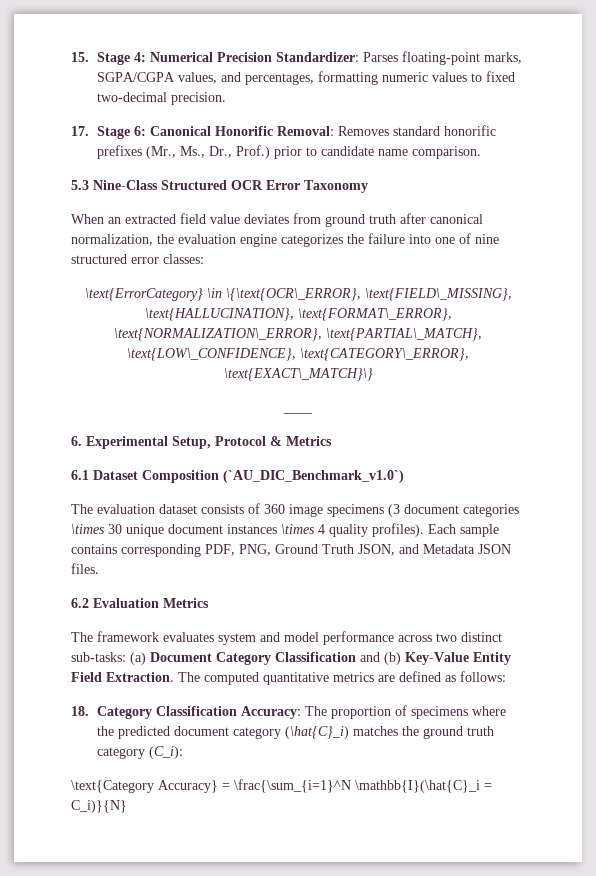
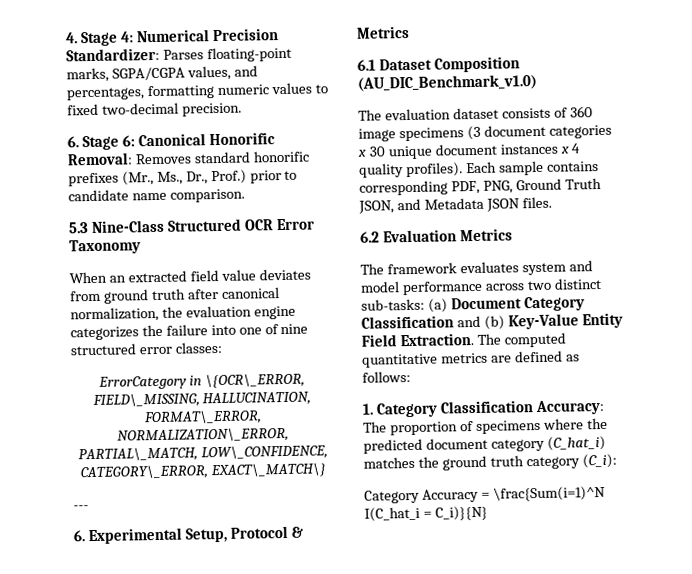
- 15. Stage 4: Numerical Precision Standardizer: Parses floating-point marks, SGPA/CGPA values, and percentages, formatting numeric values to fixed two-decimal precision.
+ 4. Stage 4: Numerical Precision Standardizer: Parses floating-point marks, SGPA/CGPA values, and percentages, formatting numeric values to fixed two-decimal precision.
- 17. Stage 6: Canonical Honorific Removal: Removes standard honorific prefixes (Mr., Ms., Dr., Prof.) prior to candidate name comparison.
+ 6. Stage 6: Canonical Honorific Removal: Removes standard honorific prefixes (Mr., Ms., Dr., Prof.) prior to candidate name comparison.
- \text{ErrorCategory} \in \{\text{OCR\_ERROR}, \text{FIELD\_MISSING}, \text{HALLUCINATION}, \text{FORMAT\_ERROR}, \text{NORMALIZATION\_ERROR}, \text{PARTIAL\_MATCH}, \text{LOW\_CONFIDENCE}, \text{CATEGORY\_ERROR}, \text{EXACT\_MATCH}\}
- ____
+ ErrorCategory in \{OCR\_ERROR, FIELD\_MISSING, HALLUCINATION, FORMAT\_ERROR, NORMALIZATION\_ERROR, PARTIAL\_MATCH, LOW\_CONFIDENCE, CATEGORY\_ERROR, EXACT\_MATCH\}
+ ---
- 6.1 Dataset Composition (`AU_DIC_Benchmark_v1.0`)
+ 6.1 Dataset Composition (AU_DIC_Benchmark_v1.0)
- The evaluation dataset consists of 360 image specimens (3 document categories \times 30 unique document instances \times 4 quality profiles).
+ The evaluation dataset consists of 360 image specimens (3 document categories x 30 unique document instances x 4 quality profiles).
- 18. Category Classification Accuracy: The proportion of specimens where the predicted document category (\hat{C}_i) matches the ground truth category (C_i):
+ 1. Category Classification Accuracy: The proportion of specimens where the predicted document category (C_hat_i) matches the ground truth category (C_i):
- \text{Category Accuracy} = \frac{\sum_{i=1}^N \mathbb{I}(\hat{C}_i = C_i)}{N}
+ Category Accuracy = \frac{Sum(i=1)^N I(C_hat_i = C_i)}{N}

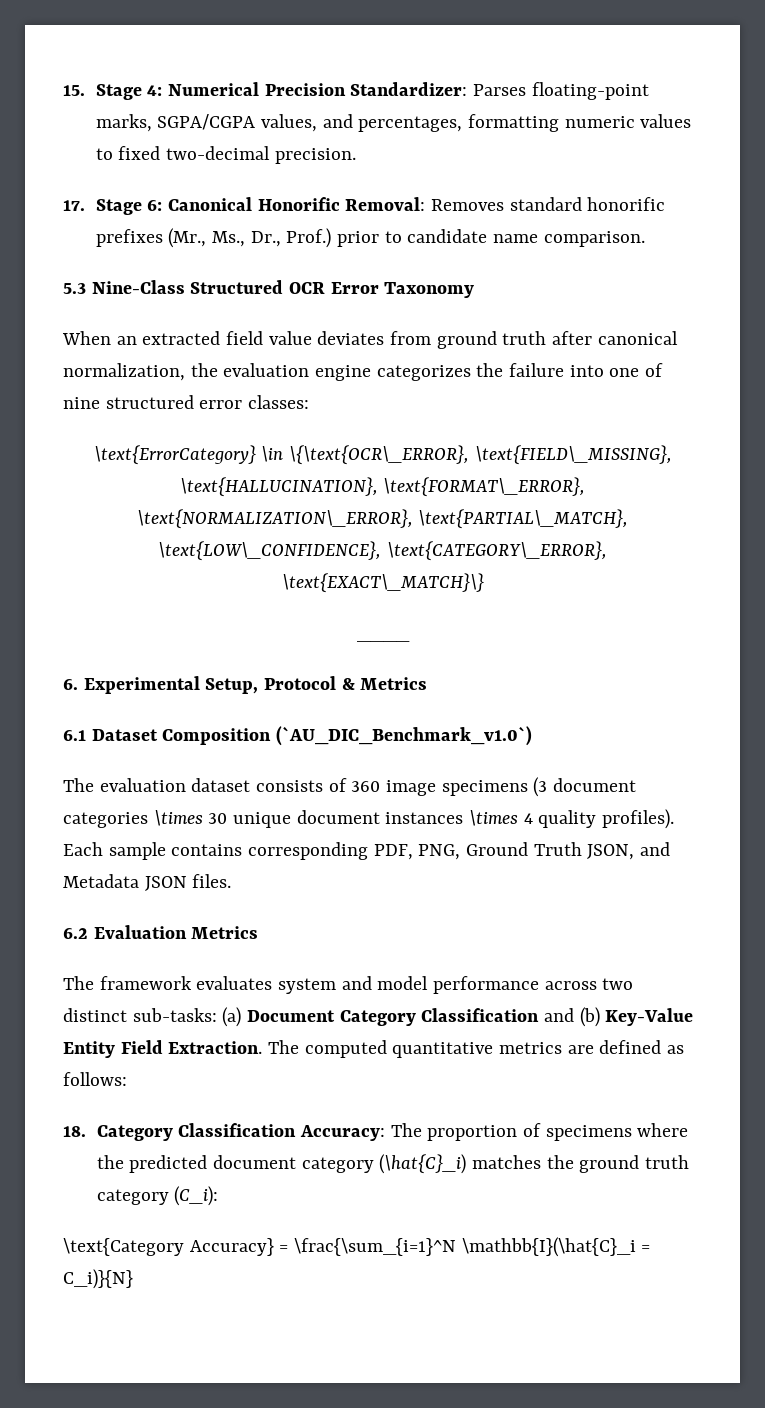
- 4. Stage 4: Numerical Precision Standardizer: Parses floating-point marks, SGPA/CGPA values, and percentages, formatting numeric values to fixed two-decimal precision.
+ 15. Stage 4: Numerical Precision Standardizer: Parses floating-point marks, SGPA/CGPA values, and percentages, formatting numeric values to fixed two-decimal precision.
- 6. Stage 6: Canonical Honorific Removal: Removes standard honorific prefixes (Mr., Ms., Dr., Prof.) prior to candidate name comparison.
+ 17. Stage 6: Canonical Honorific Removal: Removes standard honorific prefixes (Mr., Ms., Dr., Prof.) prior to candidate name comparison.
- ErrorCategory in \{OCR\_ERROR, FIELD\_MISSING, HALLUCINATION, FORMAT\_ERROR, NORMALIZATION\_ERROR, PARTIAL\_MATCH, LOW\_CONFIDENCE, CATEGORY\_ERROR, EXACT\_MATCH\}
- ---
+ \text{ErrorCategory} \in \{\text{OCR\_ERROR}, \text{FIELD\_MISSING}, \text{HALLUCINATION}, \text{FORMAT\_ERROR}, \text{NORMALIZATION\_ERROR}, \text{PARTIAL\_MATCH}, \text{LOW\_CONFIDENCE}, \text{CATEGORY\_ERROR}, \text{EXACT\_MATCH}\}
+ ____
- 6.1 Dataset Composition (AU_DIC_Benchmark_v1.0)
+ 6.1 Dataset Composition (`AU_DIC_Benchmark_v1.0`)
- The evaluation dataset consists of 360 image specimens (3 document categories x 30 unique document instances x 4 quality profiles).
+ The evaluation dataset consists of 360 image specimens (3 document categories \times 30 unique document instances \times 4 quality profiles).
- 1. Category Classification Accuracy: The proportion of specimens where the predicted document category (C_hat_i) matches the ground truth category (C_i):
+ 18. Category Classification Accuracy: The proportion of specimens where the predicted document category (\hat{C}_i) matches the ground truth category (C_i):
- Category Accuracy = \frac{Sum(i=1)^N I(C_hat_i = C_i)}{N}
+ \text{Category Accuracy} = \frac{\sum_{i=1}^N \mathbb{I}(\hat{C}_i = C_i)}{N}

